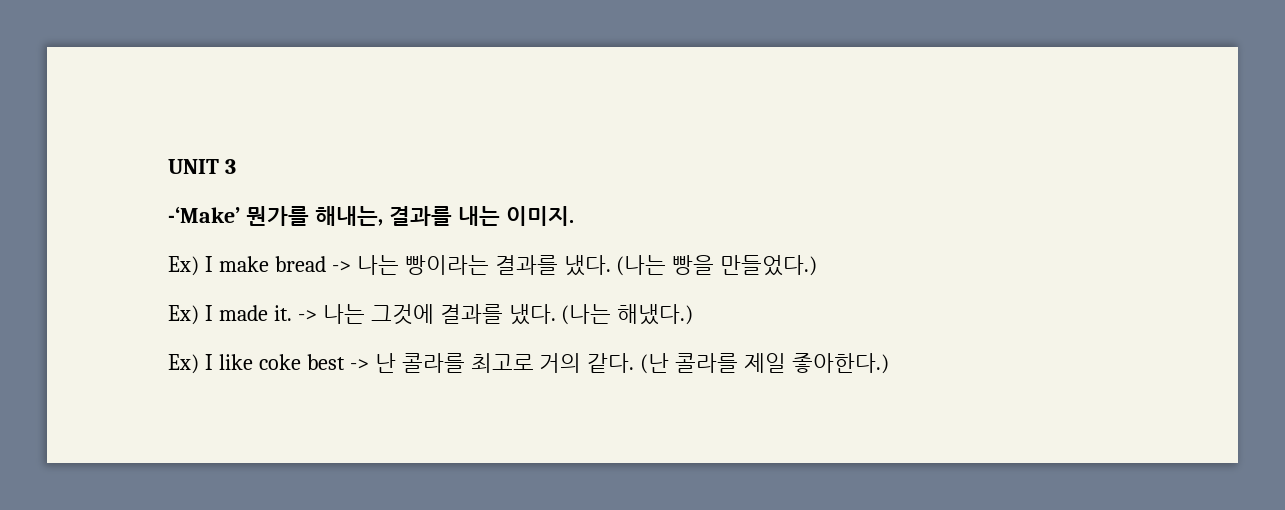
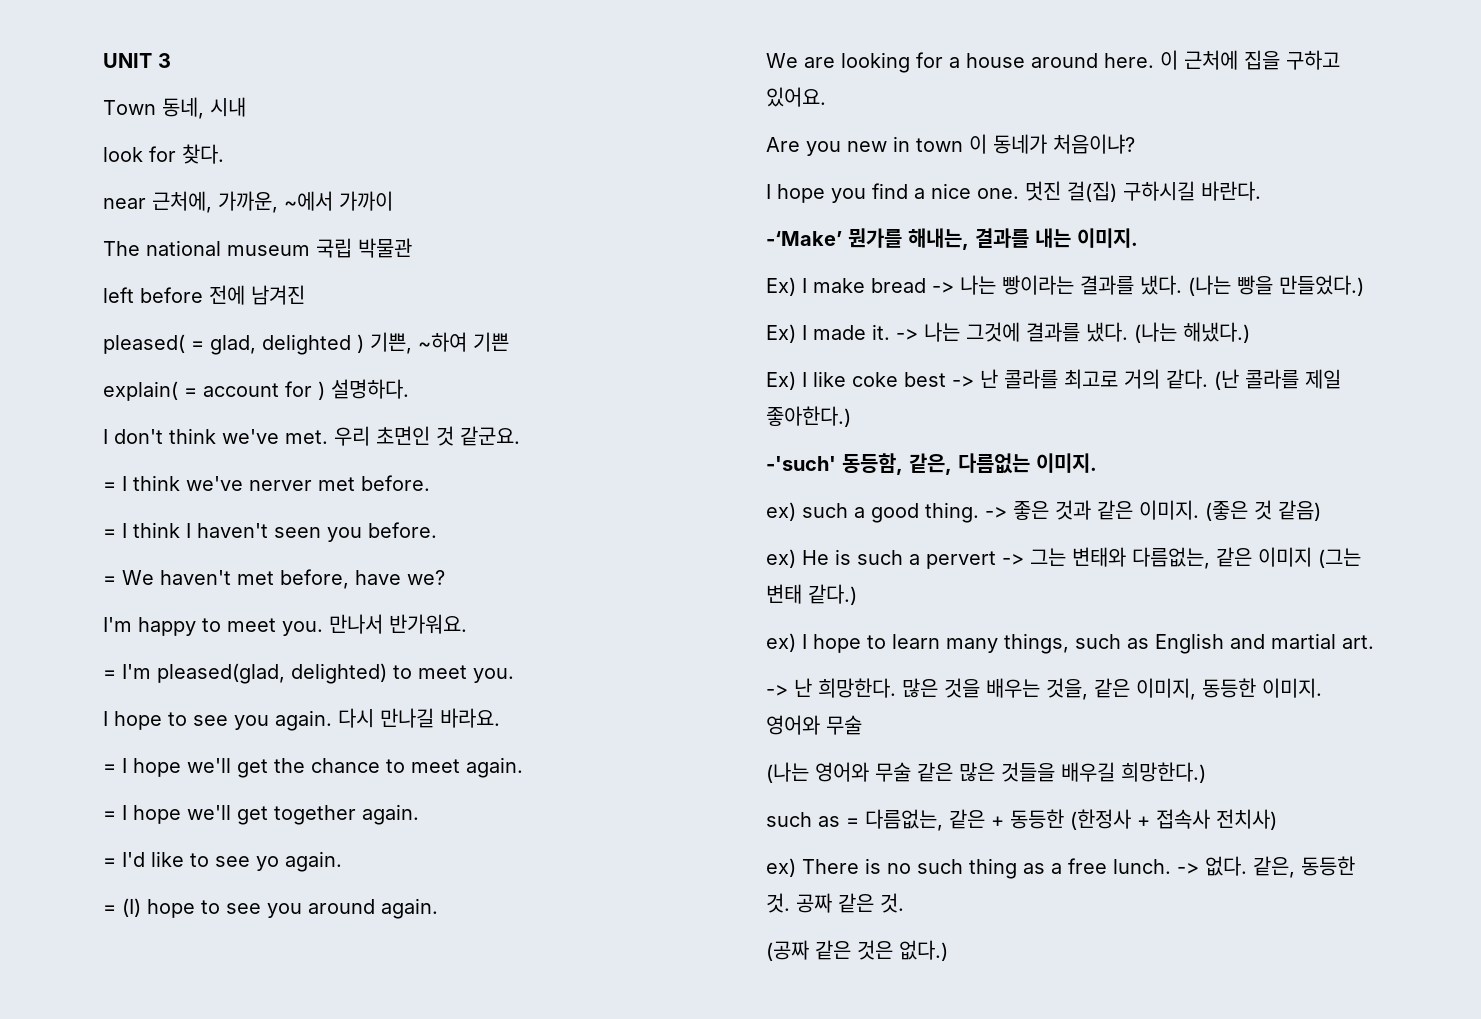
+ Town 동네, 시내
+ look for 찾다.
+ near 근처에, 가까운, ~에서 가까이
+ The national museum 국립 박물관
+ left before 전에 남겨진
+ pleased( = glad, delighted ) 기쁜, ~하여 기쁜
+ explain( = account for ) 설명하다.
+ I don't think we've met. 우리 초면인 것 같군요.
+ = I think we've nerver met before.
+ = I think I haven't seen you before.
+ = We haven't met before, have we?
+ I'm happy to meet you. 만나서 반가워요.
+ = I'm pleased(glad, delighted) to meet you.
+ I hope to see you again. 다시 만나길 바라요.
+ = I hope we'll get the chance to meet again.
+ = I hope we'll get together again.
+ = I'd like to see yo again.
+ = (I) hope to see you around again.
+ We are looking for a house around here. 이 근처에 집을 구하고 있어요.
+ Are you new in town 이 동네가 처음이냐?
+ I hope you find a nice one. 멋진 걸(집) 구하시길 바란다.
+ -'such' 동등함, 같은, 다름없는 이미지.
+ ex) such a good thing. -> 좋은 것과 같은 이미지. (좋은 것 같음)
+ ex) He is such a pervert -> 그는 변태와 다름없는, 같은 이미지 (그는 변태 같다.)
+ ex) I hope to learn many things, such as English and martial art.
+ -> 난 희망한다. 많은 것을 배우는 것을, 같은 이미지, 동등한 이미지. 영어와 무술
+ (나는 영어와 무술 같은 많은 것들을 배우길 희망한다.)
+ such as = 다름없는, 같은 + 동등한 (한정사 + 접속사 전치사)
+ ex) There is no such thing as a free lunch. -> 없다. 같은, 동등한 것. 공짜 같은 것.
+ (공짜 같은 것은 없다.)

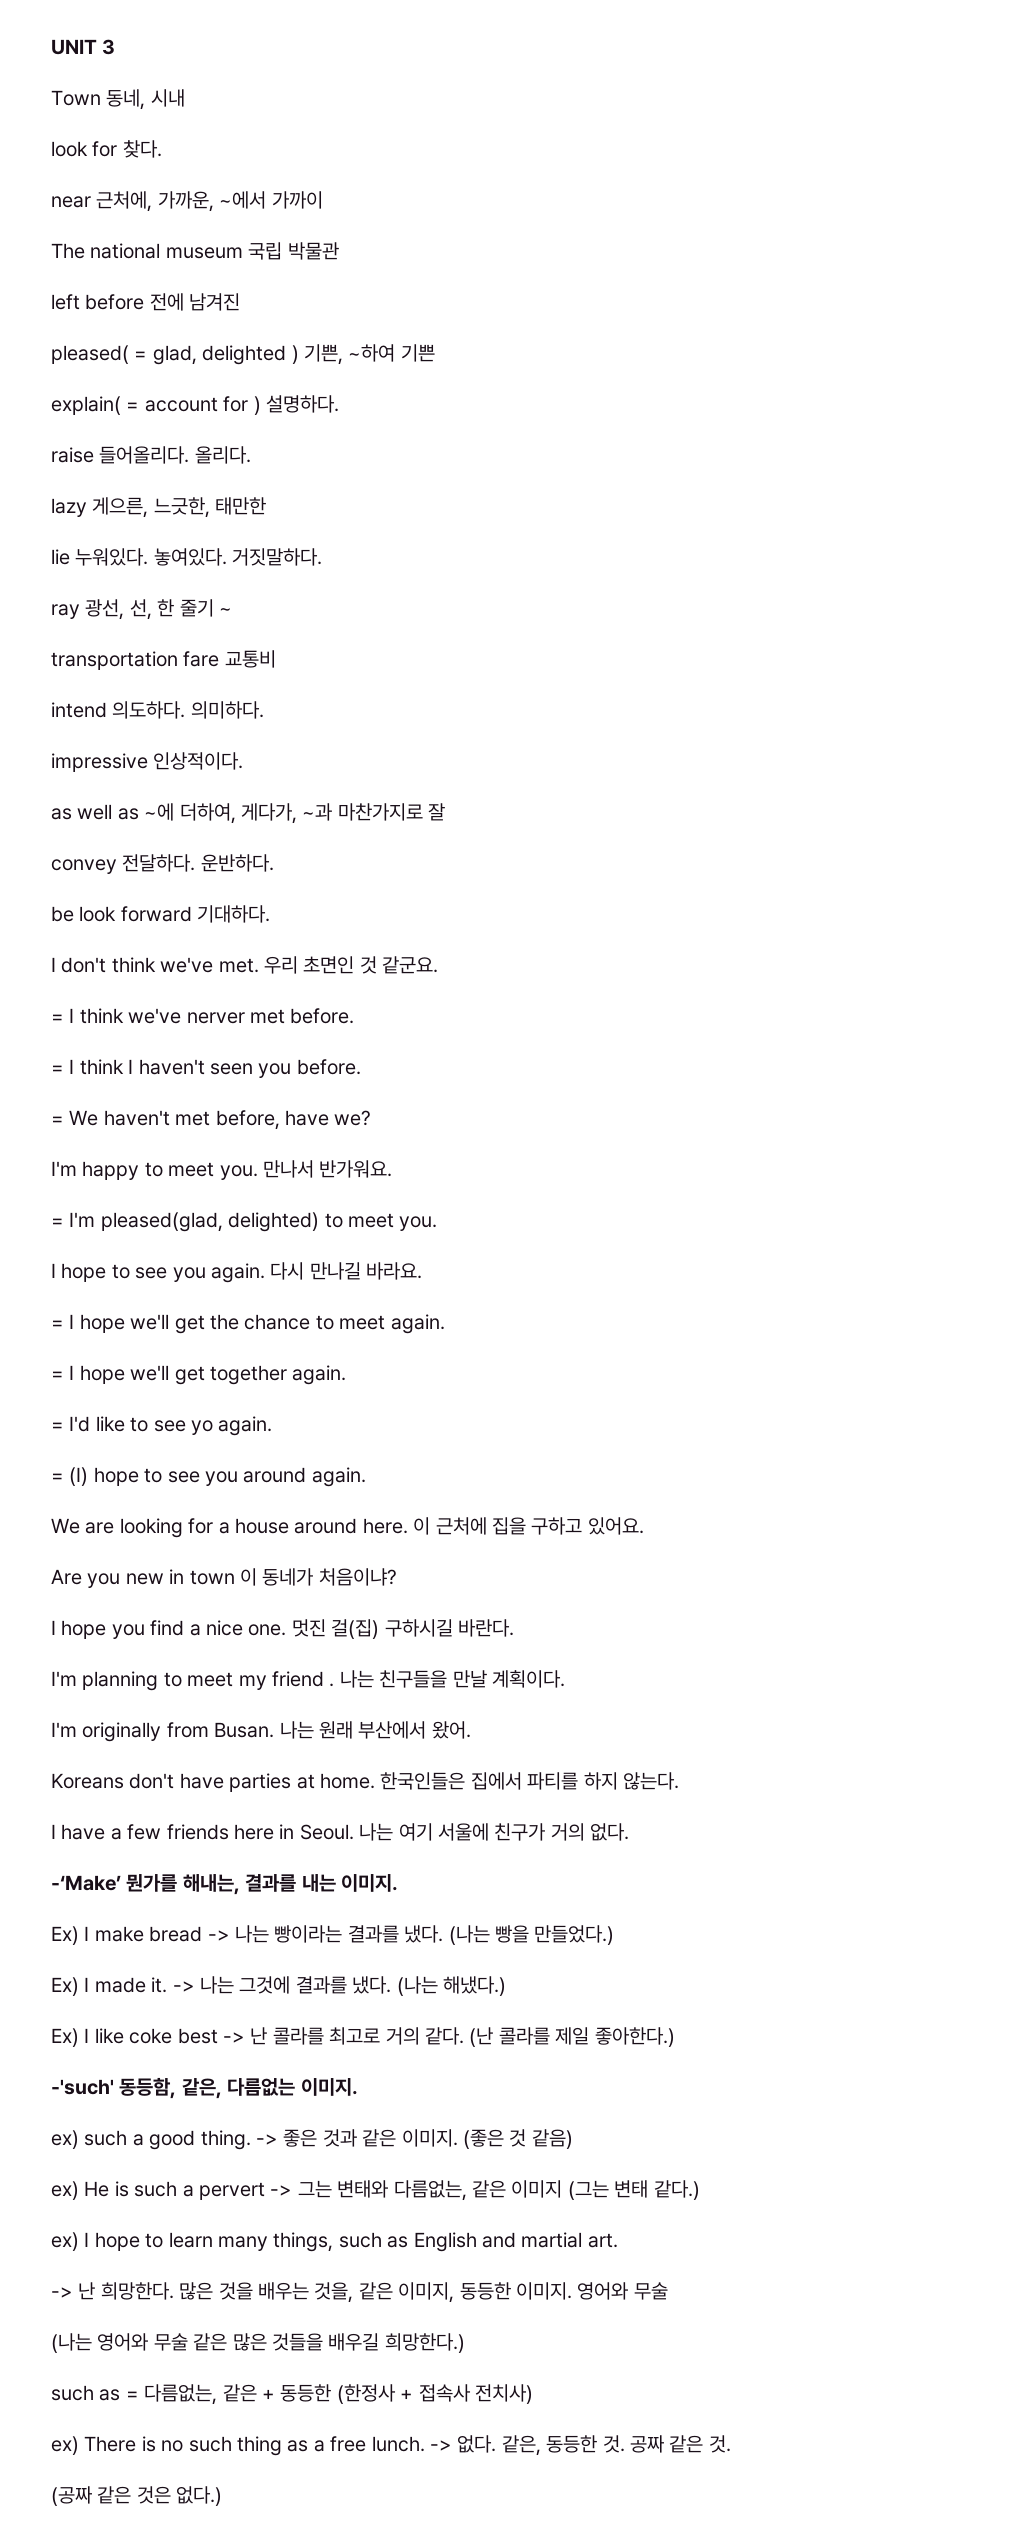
+ raise 들어올리다. 올리다.
+ lazy 게으른, 느긋한, 태만한
+ lie 누워있다. 놓여있다. 거짓말하다.
+ ray 광선, 선, 한 줄기 ~
+ transportation fare 교통비
+ intend 의도하다. 의미하다.
+ impressive 인상적이다.
+ as well as ~에 더하여, 게다가, ~과 마찬가지로 잘
+ convey 전달하다. 운반하다.
+ be look forward 기대하다.
+ I'm planning to meet my friend . 나는 친구들을 만날 계획이다.
+ I'm originally from Busan. 나는 원래 부산에서 왔어.
+ Koreans don't have parties at home. 한국인들은 집에서 파티를 하지 않는다.
+ I have a few friends here in Seoul. 나는 여기 서울에 친구가 거의 없다.

